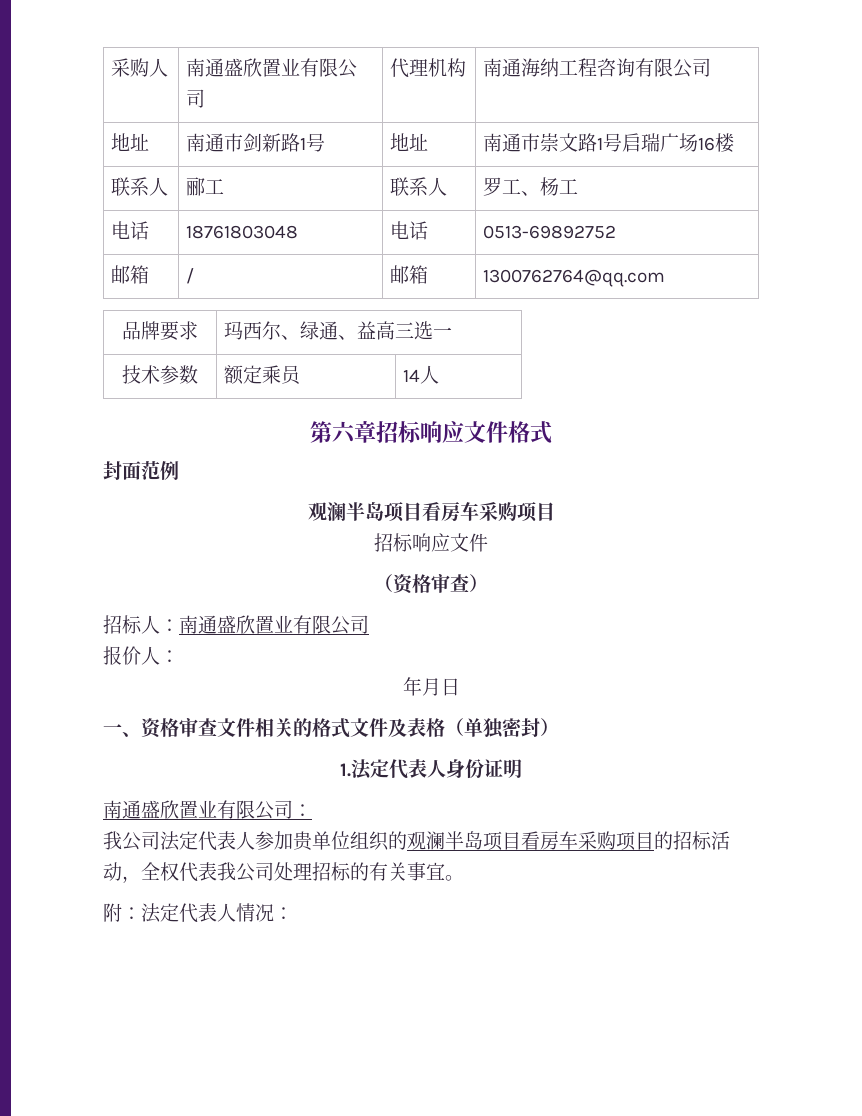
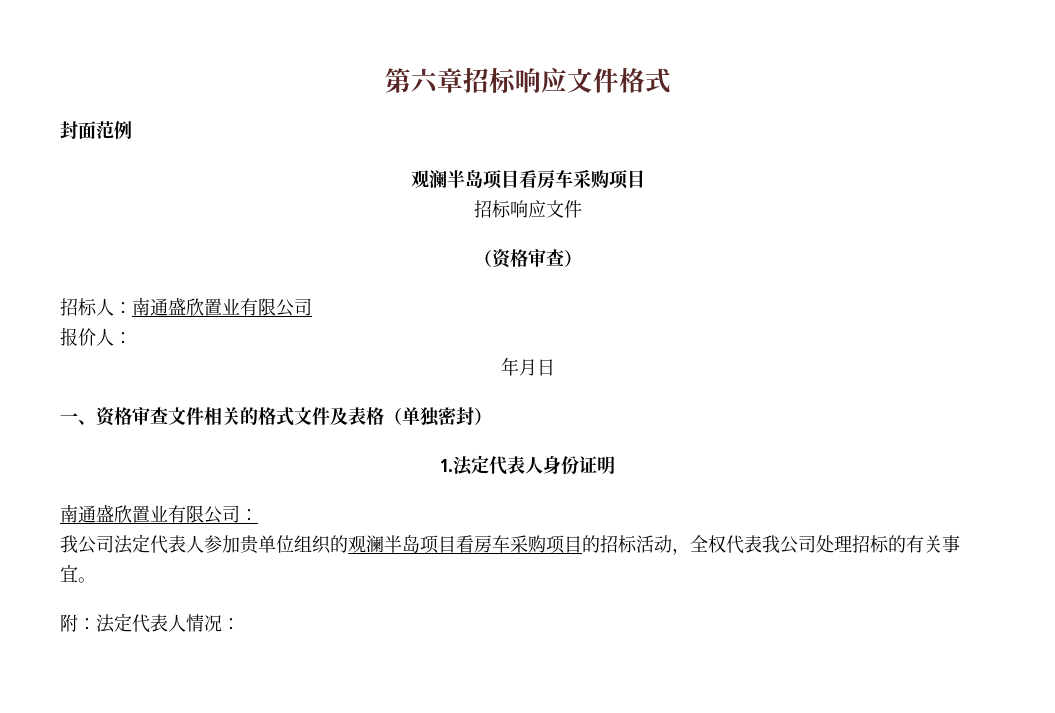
- 采购人 | 南通盛欣置业有限公司 | 代理机构 | 南通海纳工程咨询有限公司
- 地址 | 南通市剑新路1号 | 地址 | 南通市崇文路1号启瑞广场16楼
- 联系人 | 郦工 | 联系人 | 罗工、杨工
- 电话 | 18761803048 | 电话 | 0513-69892752
- 邮箱 | / | 邮箱 | 1300762764@qq.com
- 品牌要求 | 玛西尔、绿通、益高三选一
- 技术参数 | 额定乘员 | 14人

